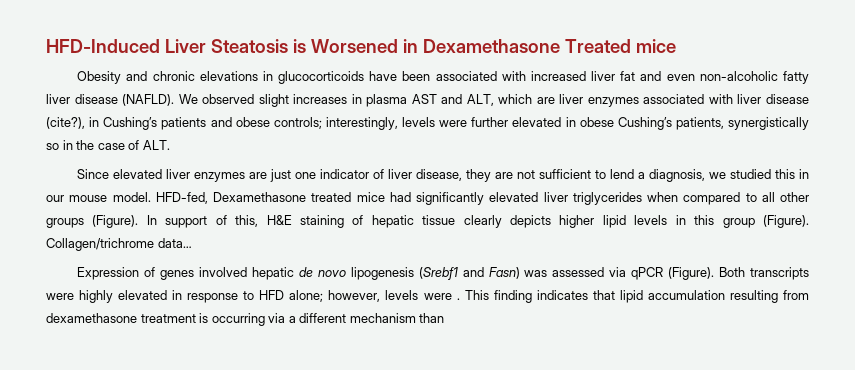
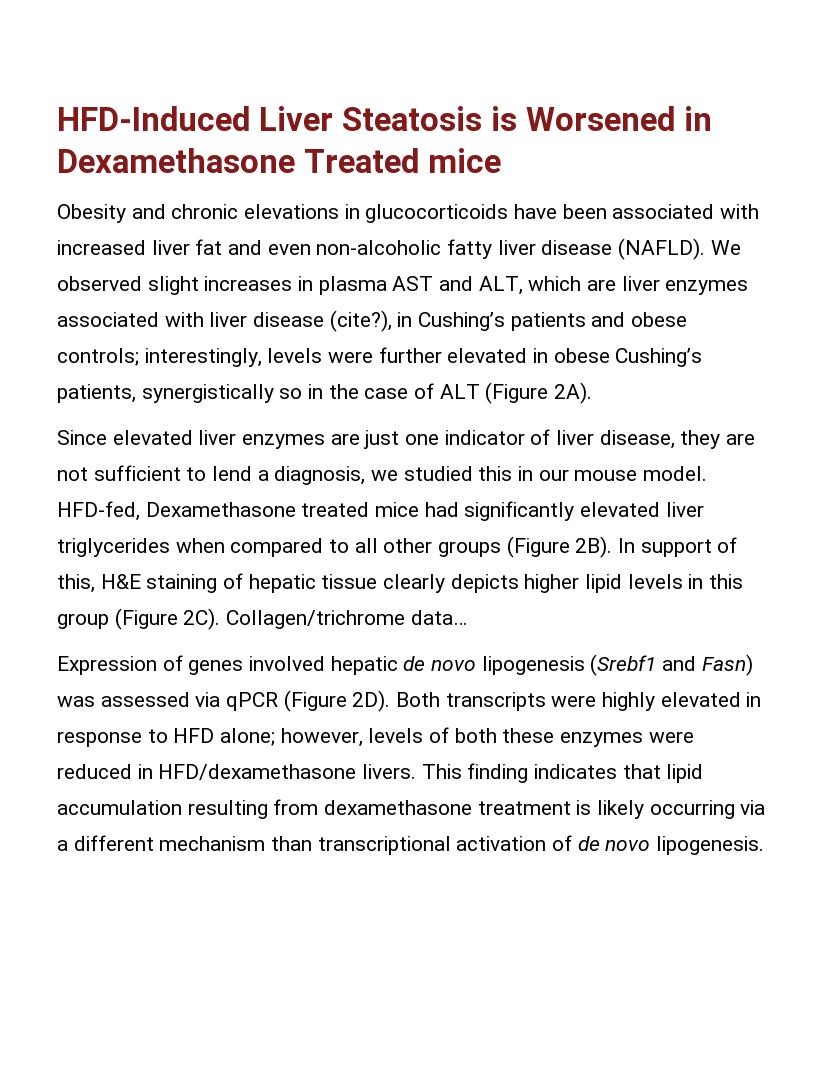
- We observed slight increases in plasma AST and ALT, which are liver enzymes associated with liver disease (cite?), in Cushing’s patients and obese controls; interestingly, levels were further elevated in obese Cushing’s patients, synergistically so in the case of ALT.
+ We observed slight increases in plasma AST and ALT, which are liver enzymes associated with liver disease (cite?), in Cushing’s patients and obese controls; interestingly, levels were further elevated in obese Cushing’s patients, synergistically so in the case of ALT (Figure 2A).
- HFD-fed, Dexamethasone treated mice had significantly elevated liver triglycerides when compared to all other groups (Figure).
+ HFD-fed, Dexamethasone treated mice had significantly elevated liver triglycerides when compared to all other groups (Figure 2B).
- In support of this, H&E staining of hepatic tissue clearly depicts higher lipid levels in this group (Figure).
+ In support of this, H&E staining of hepatic tissue clearly depicts higher lipid levels in this group (Figure 2C).
- Expression of genes involved hepatic de novo lipogenesis (Srebf1 and Fasn) was assessed via qPCR (Figure).
+ Expression of genes involved hepatic de novo lipogenesis (Srebf1 and Fasn) was assessed via qPCR (Figure 2D).
- Both transcripts were highly elevated in response to HFD alone; however, levels were .
+ Both transcripts were highly elevated in response to HFD alone; however, levels of both these enzymes were reduced in HFD/dexamethasone livers.
- This finding indicates that lipid accumulation resulting from dexamethasone treatment is occurring via a different mechanism than
+ This finding indicates that lipid accumulation resulting from dexamethasone treatment is likely occurring via a different mechanism than transcriptional activation of de novo lipogenesis.

